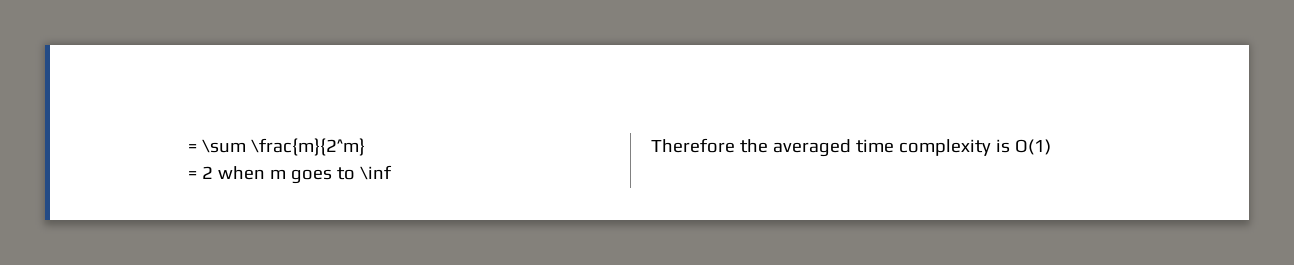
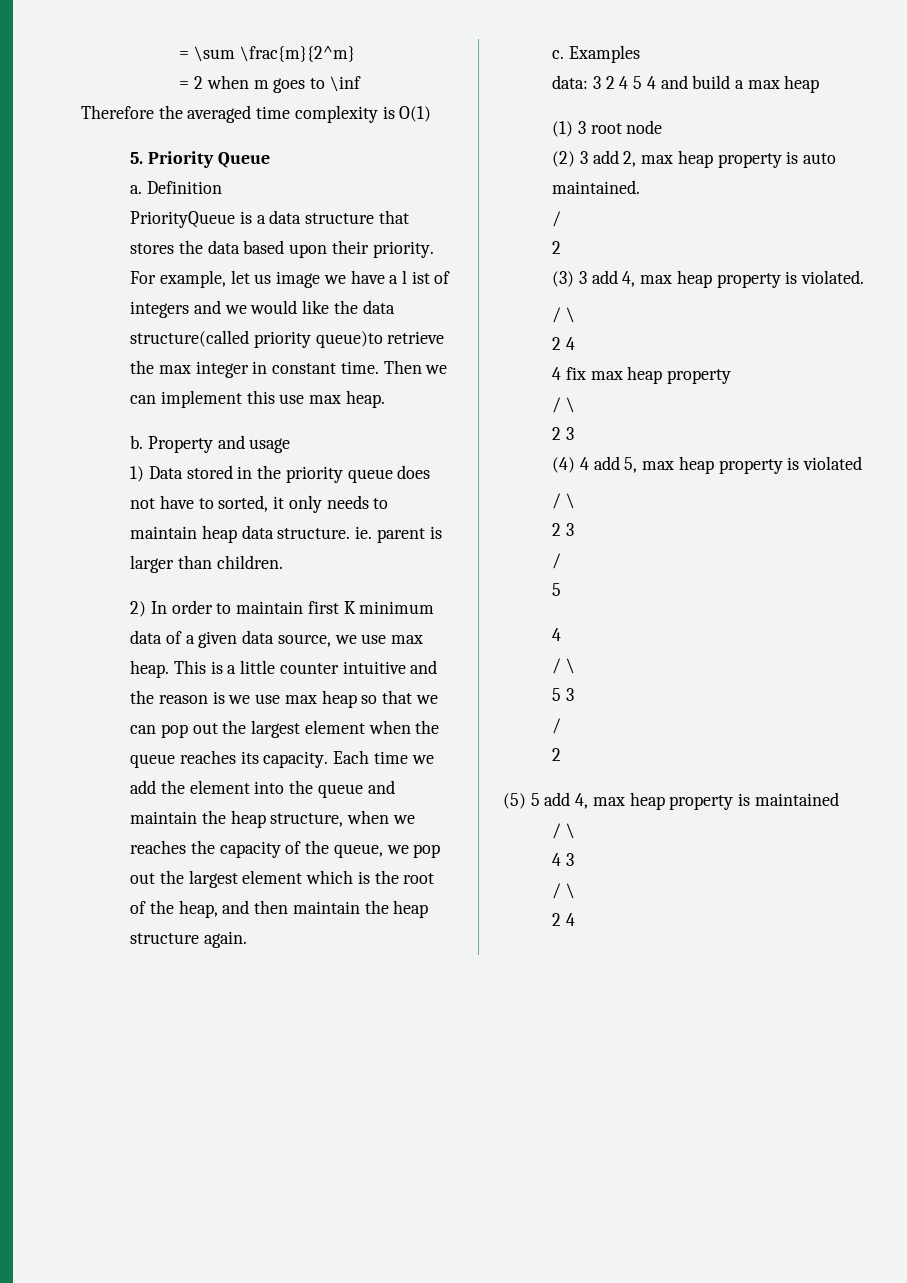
+ 5. Priority Queue
+ a. Definition
+ PriorityQueue is a data structure that stores the data based upon their priority. For example, let us image we have a l ist of integers and we would like the data structure(called priority queue)to retrieve the max integer in constant time. Then we can implement this use max heap.
+ b. Property and usage
+ 1) Data stored in the priority queue does not have to sorted, it only needs to maintain heap data structure. ie. parent is larger than children.
+ 2) In order to maintain first K minimum data of a given data source, we use max heap. This is a little counter intuitive and the reason is we use max heap so that we can pop out the largest element when the queue reaches its capacity. Each time we add the element into the queue and maintain the heap structure, when we reaches the capacity of the queue, we pop out the largest element which is the root of the heap, and then maintain the heap structure again.
+ c. Examples
+ data: 3 2 4 5 4 and build a max heap
+ (1) 3 root node
+ (2) 3 add 2, max heap property is auto maintained.
+ /
+ 2
+ (3) 3 add 4, max heap property is violated.
+ / \
+ 2 4
+ 4 fix max heap property
+ / \
+ 2 3
+ (4) 4 add 5, max heap property is violated
+ / \
+ 2 3
+ /
+ 5
+ 4
+ / \
+ 5 3
+ /
+ 2
+ (5) 5 add 4, max heap property is maintained
+ / \
+ 4 3
+ / \
+ 2 4

